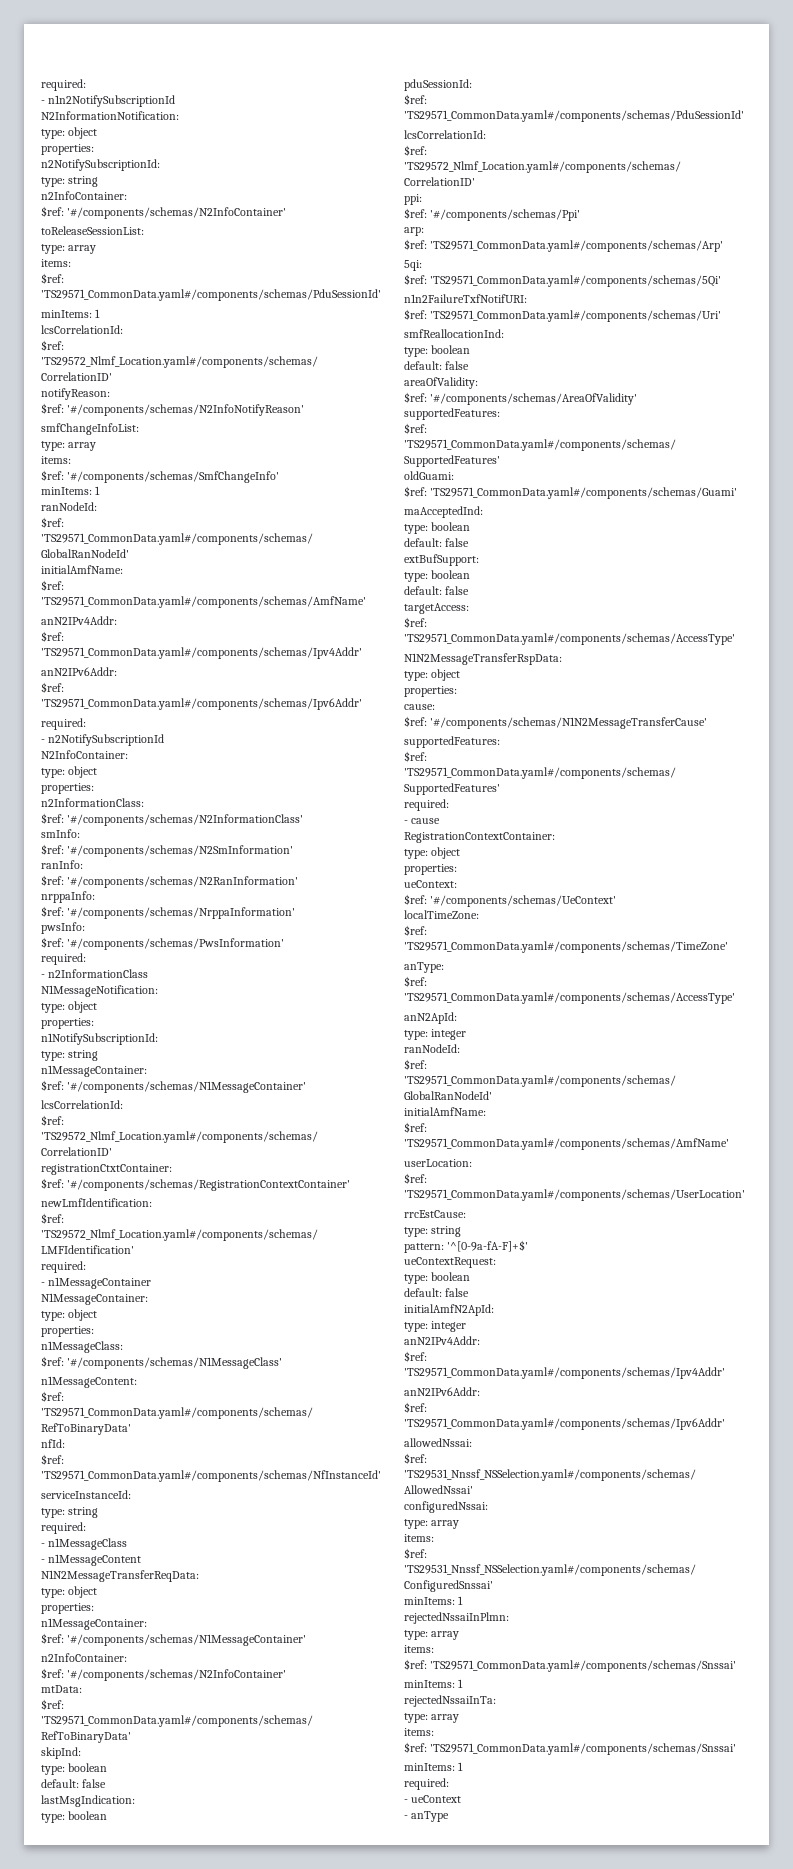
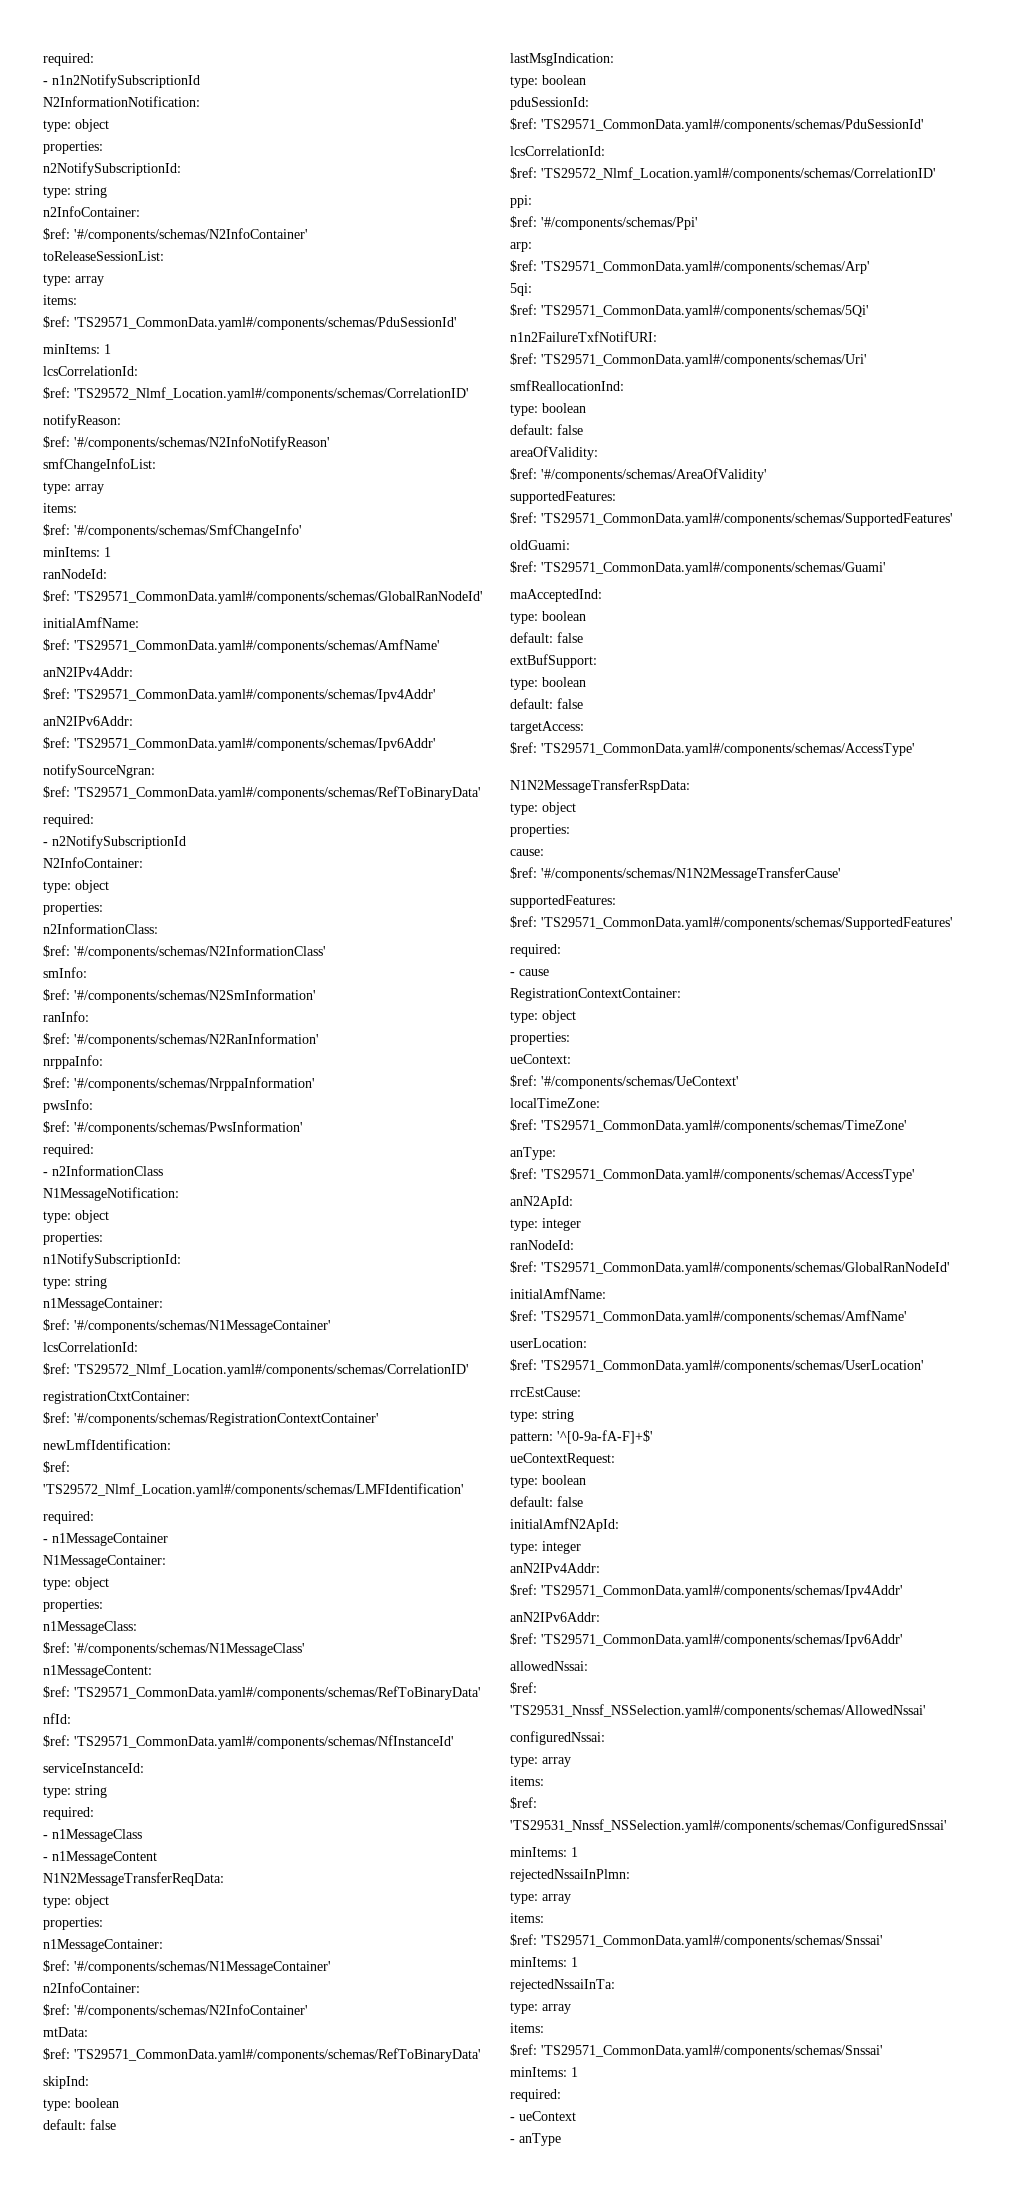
+ notifySourceNgran:
+ $ref: 'TS29571_CommonData.yaml#/components/schemas/RefToBinaryData'

